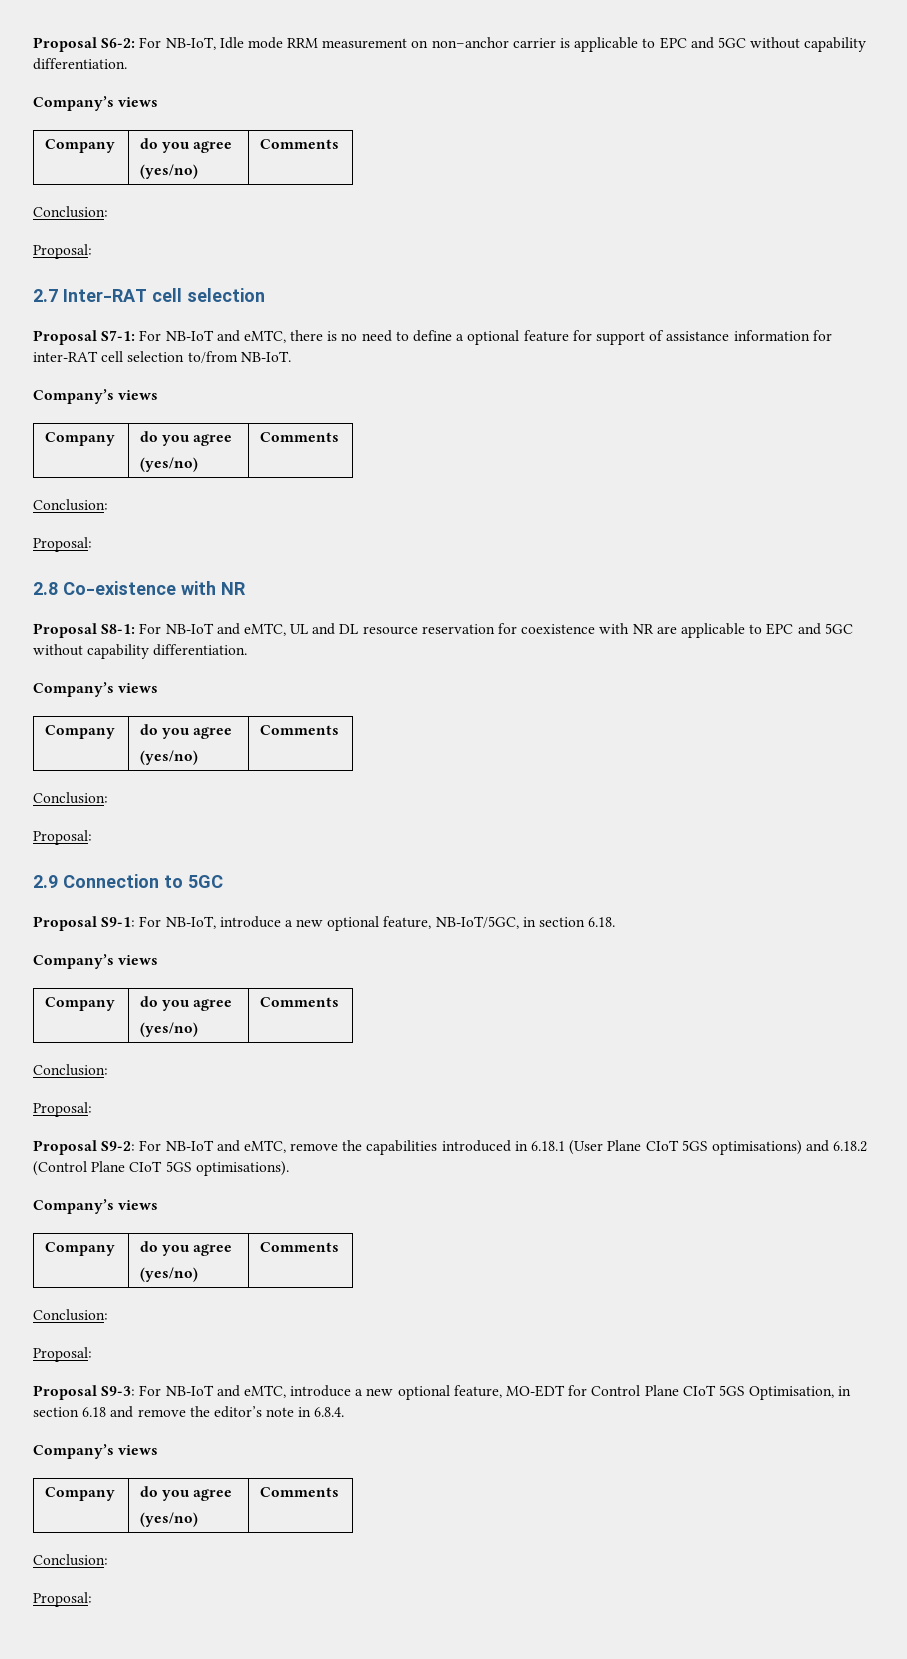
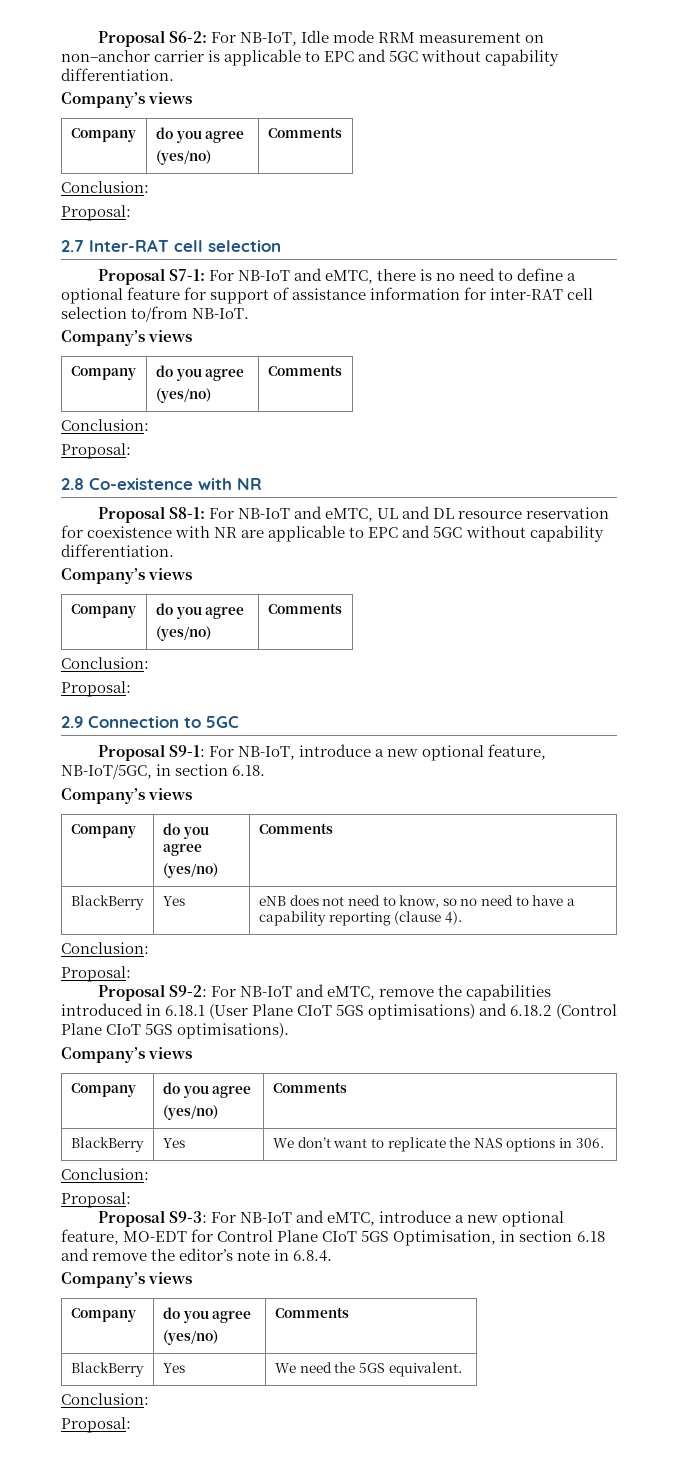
+ BlackBerry | Yes | eNB does not need to know, so no need to have a capability reporting (clause 4).
+ BlackBerry | Yes | We don’t want to replicate the NAS options in 306.
+ BlackBerry | Yes | We need the 5GS equivalent.

